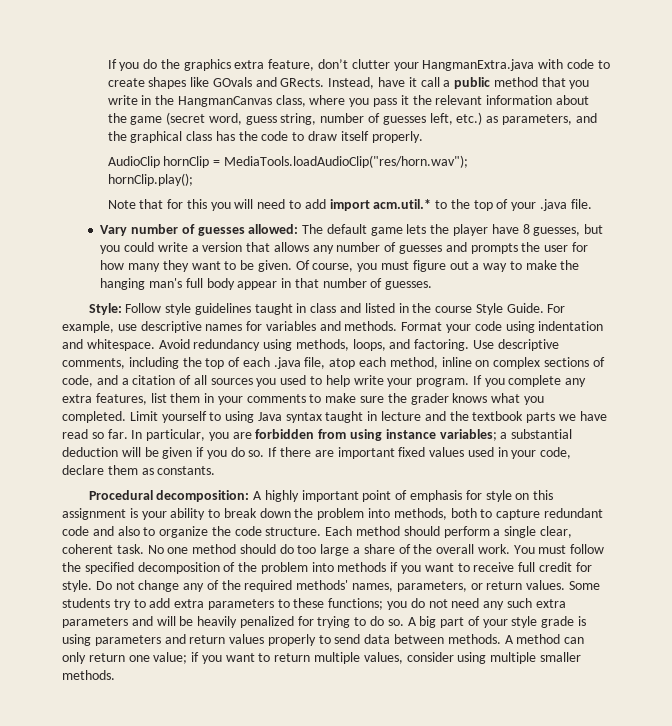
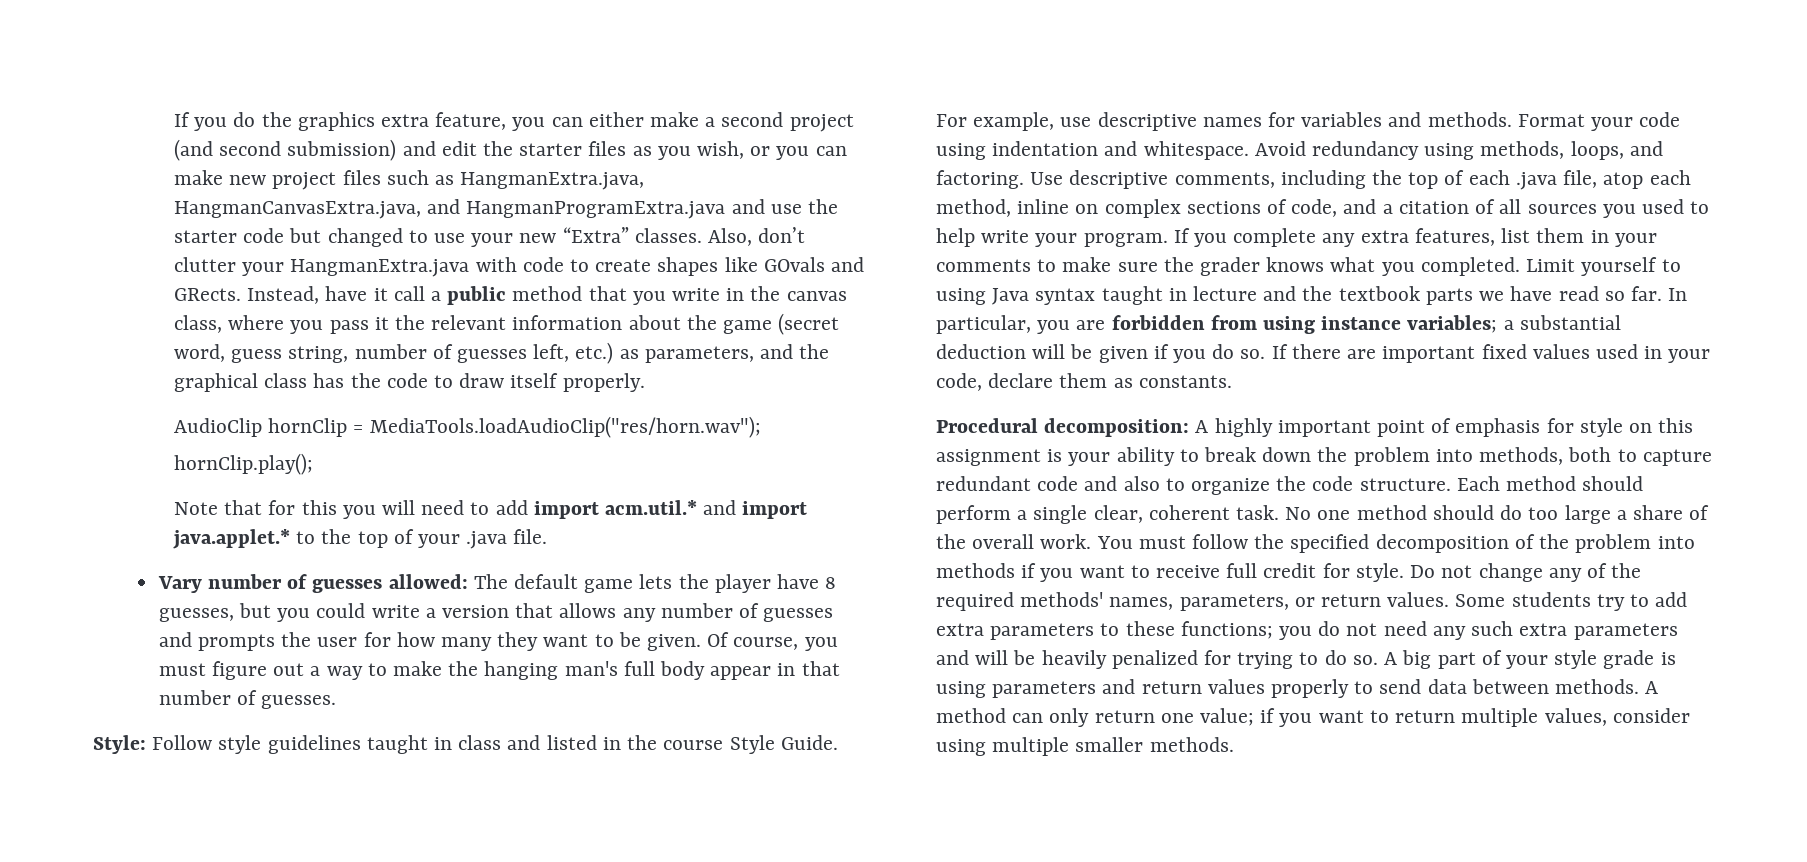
- If you do the graphics extra feature, don’t clutter your HangmanExtra.java with code to create shapes like GOvals and GRects.
+ If you do the graphics extra feature, you can either make a second project (and second submission) and edit the starter files as you wish, or you can make new project files such as HangmanExtra.java, HangmanCanvasExtra.java, and HangmanProgramExtra.java and use the starter code but changed to use your new “Extra” classes. Also, don’t clutter your HangmanExtra.java with code to create shapes like GOvals and GRects.
- Instead, have it call a public method that you write in the HangmanCanvas class, where you pass it the relevant information about the game (secret word, guess string, number of guesses left, etc.) as parameters, and the graphical class has the code to draw itself properly.
+ Instead, have it call a public method that you write in the canvas class, where you pass it the relevant information about the game (secret word, guess string, number of guesses left, etc.) as parameters, and the graphical class has the code to draw itself properly.
- Note that for this you will need to add import acm.util.* to the top of your .java file.
+ Note that for this you will need to add import acm.util.* and import java.applet.* to the top of your .java file.

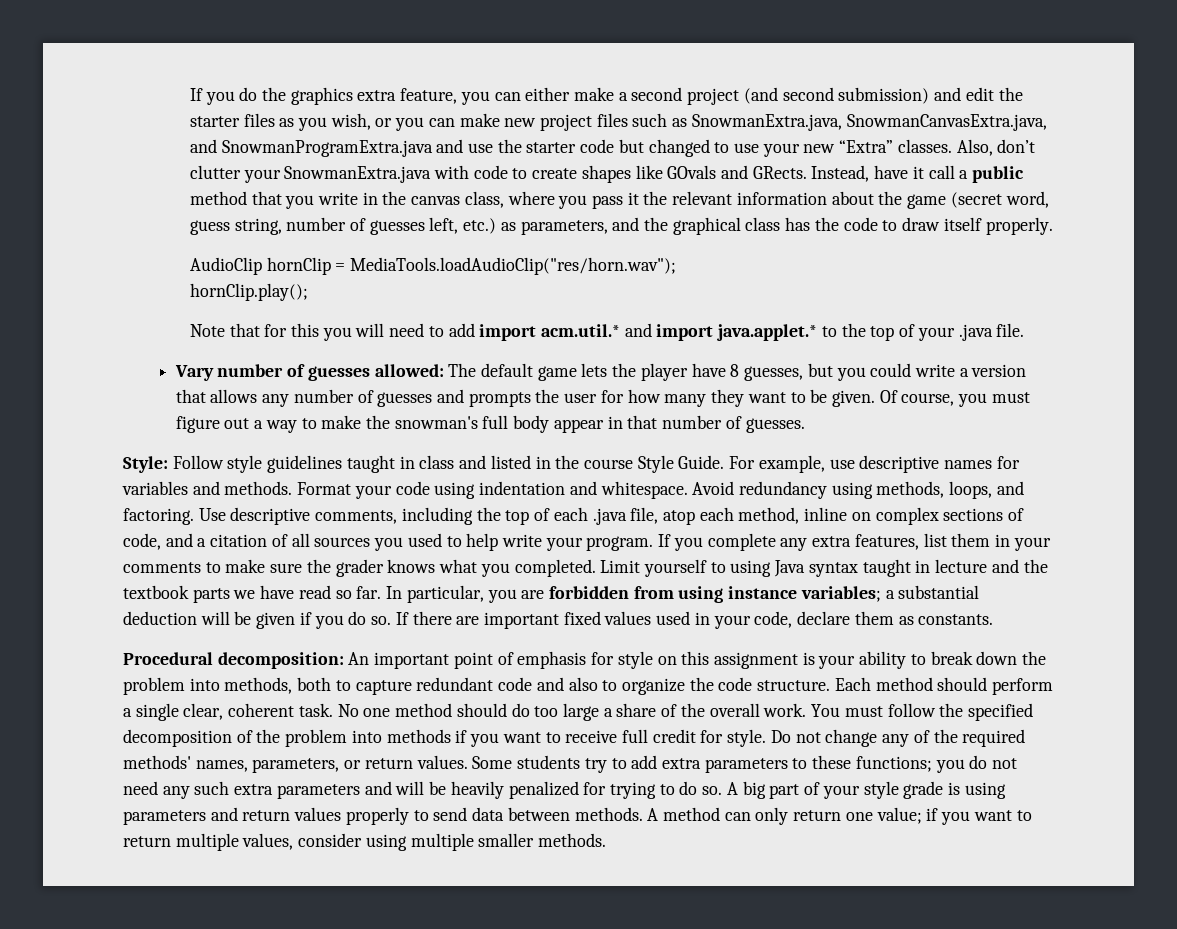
- If you do the graphics extra feature, you can either make a second project (and second submission) and edit the starter files as you wish, or you can make new project files such as HangmanExtra.java, HangmanCanvasExtra.java, and HangmanProgramExtra.java and use the starter code but changed to use your new “Extra” classes.
+ If you do the graphics extra feature, you can either make a second project (and second submission) and edit the starter files as you wish, or you can make new project files such as SnowmanExtra.java, SnowmanCanvasExtra.java, and SnowmanProgramExtra.java and use the starter code but changed to use your new “Extra” classes.
- Also, don’t clutter your HangmanExtra.java with code to create shapes like GOvals and GRects.
+ Also, don’t clutter your SnowmanExtra.java with code to create shapes like GOvals and GRects.
- Of course, you must figure out a way to make the hanging man's full body appear in that number of guesses.
+ Of course, you must figure out a way to make the snowman's full body appear in that number of guesses.
- Procedural decomposition: A highly important point of emphasis for style on this assignment is your ability to break down the problem into methods, both to capture redundant code and also to organize the code structure.
+ Procedural decomposition: An important point of emphasis for style on this assignment is your ability to break down the problem into methods, both to capture redundant code and also to organize the code structure.

